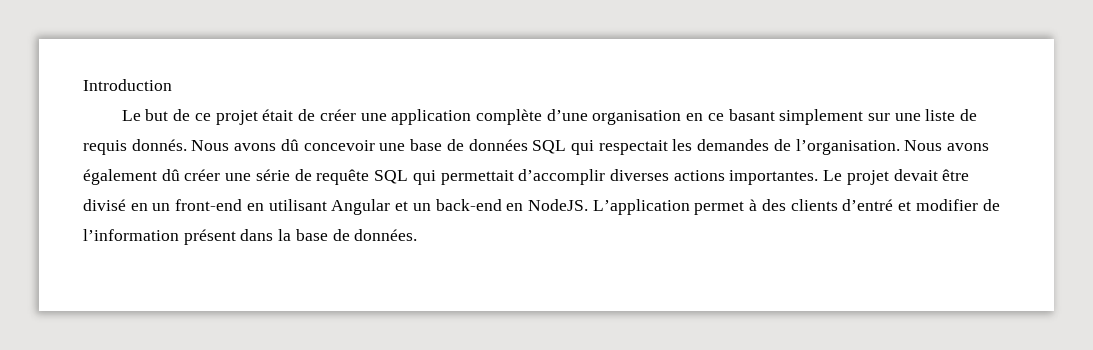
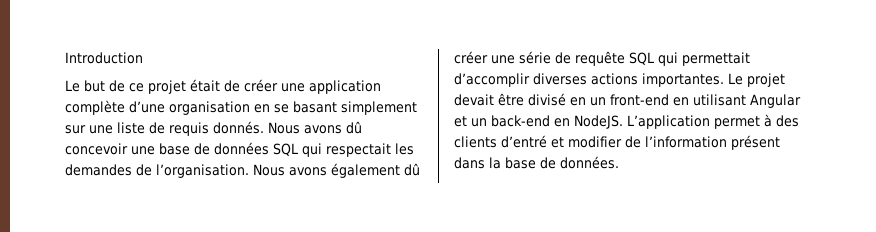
- Le but de ce projet était de créer une application complète d’une organisation en ce basant simplement sur une liste de requis donnés.
+ Le but de ce projet était de créer une application complète d’une organisation en se basant simplement sur une liste de requis donnés.

